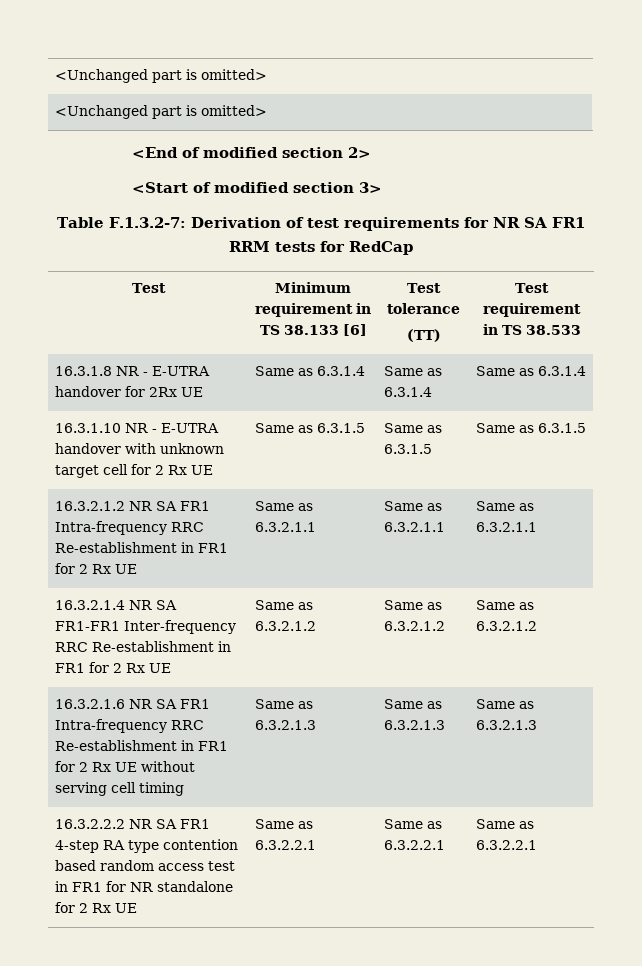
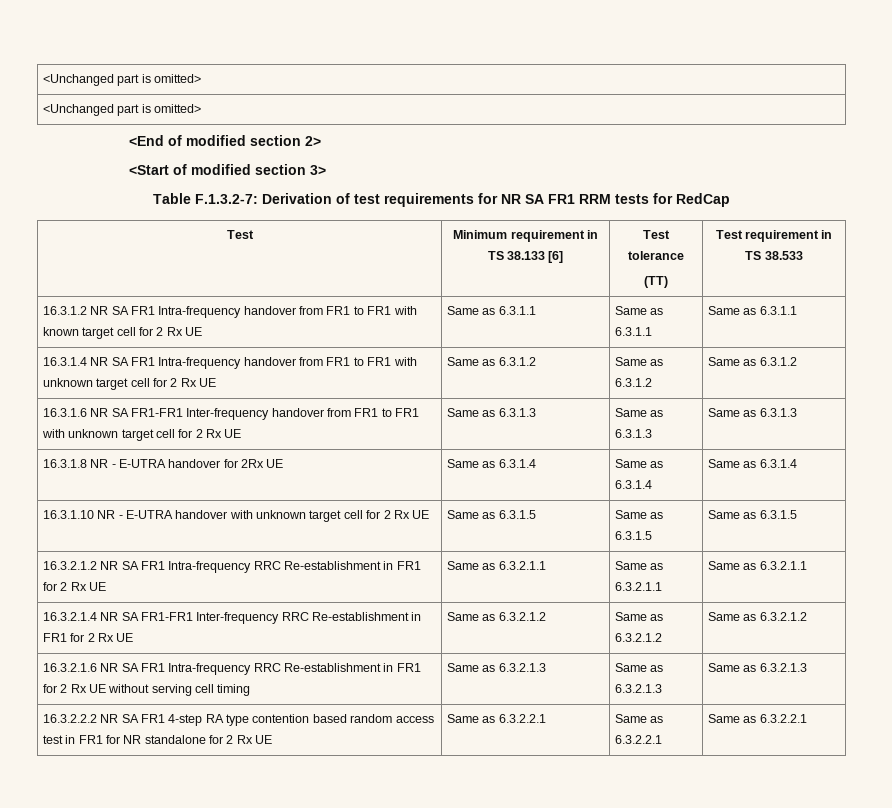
+ 16.3.1.2 NR SA FR1 Intra-frequency handover from FR1 to FR1 with known target cell for 2 Rx UE | Same as 6.3.1.1 | Same as 6.3.1.1 | Same as 6.3.1.1
+ 16.3.1.4 NR SA FR1 Intra-frequency handover from FR1 to FR1 with unknown target cell for 2 Rx UE | Same as 6.3.1.2 | Same as 6.3.1.2 | Same as 6.3.1.2
+ 16.3.1.6 NR SA FR1-FR1 Inter-frequency handover from FR1 to FR1 with unknown target cell for 2 Rx UE | Same as 6.3.1.3 | Same as 6.3.1.3 | Same as 6.3.1.3

